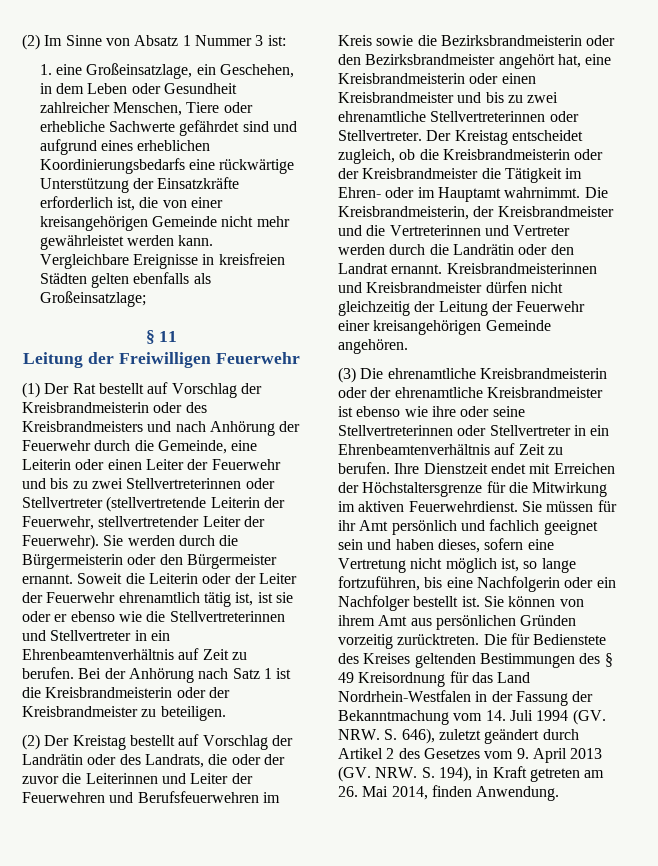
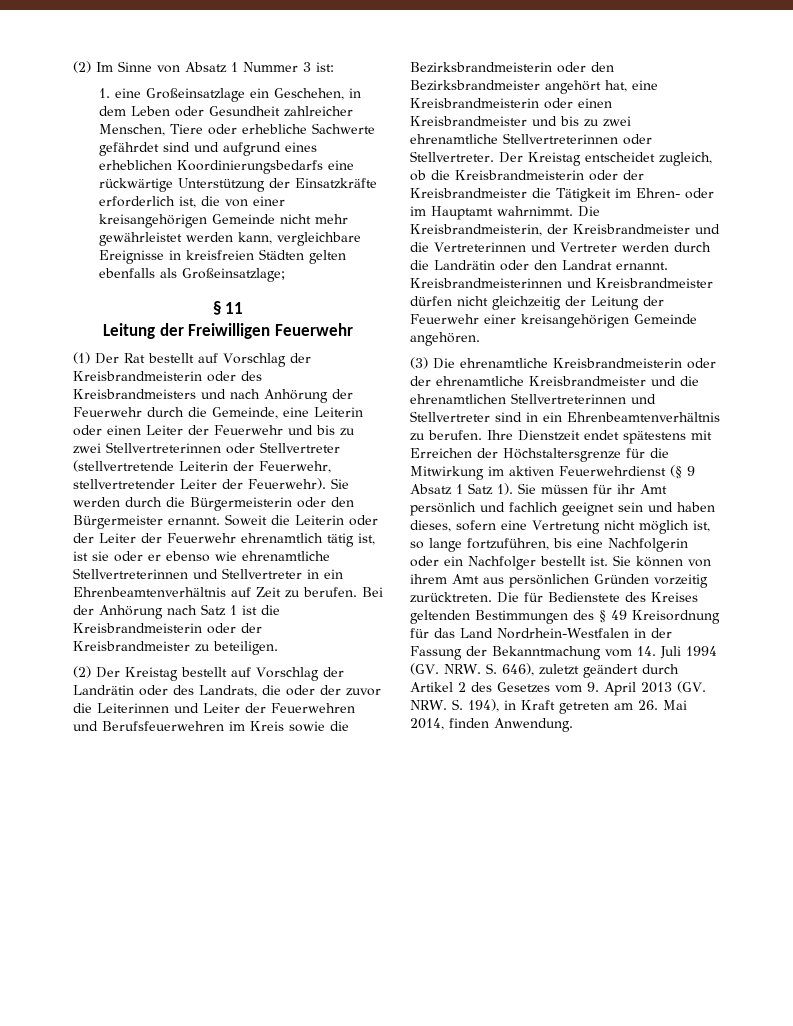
- 1. eine Großeinsatzlage, ein Geschehen, in dem Leben oder Gesundheit zahlreicher Menschen, Tiere oder erhebliche Sachwerte gefährdet sind und aufgrund eines erheblichen Koordinierungsbedarfs eine rückwärtige Unterstützung der Einsatzkräfte erforderlich ist, die von einer kreisangehörigen Gemeinde nicht mehr gewährleistet werden kann. Vergleichbare Ereignisse in kreisfreien Städten gelten ebenfalls als Großeinsatzlage;
+ 1. eine Großeinsatzlage ein Geschehen, in dem Leben oder Gesundheit zahlreicher Menschen, Tiere oder erhebliche Sachwerte gefährdet sind und aufgrund eines erheblichen Koordinierungsbedarfs eine rückwärtige Unterstützung der Einsatzkräfte erforderlich ist, die von einer kreisangehörigen Gemeinde nicht mehr gewährleistet werden kann, vergleichbare Ereignisse in kreisfreien Städten gelten ebenfalls als Großeinsatzlage;
- Soweit die Leiterin oder der Leiter der Feuerwehr ehrenamtlich tätig ist, ist sie oder er ebenso wie die Stellvertreterinnen und Stellvertreter in ein Ehrenbeamtenverhältnis auf Zeit zu berufen.
+ Soweit die Leiterin oder der Leiter der Feuerwehr ehrenamtlich tätig ist, ist sie oder er ebenso wie ehrenamtliche Stellvertreterinnen und Stellvertreter in ein Ehrenbeamtenverhältnis auf Zeit zu berufen.
- (3) Die ehrenamtliche Kreisbrandmeisterin oder der ehrenamtliche Kreisbrandmeister ist ebenso wie ihre oder seine Stellvertreterinnen oder Stellvertreter in ein Ehrenbeamtenverhältnis auf Zeit zu berufen.
+ (3) Die ehrenamtliche Kreisbrandmeisterin oder der ehrenamtliche Kreisbrandmeister und die ehrenamtlichen Stellvertreterinnen und Stellvertreter sind in ein Ehrenbeamtenverhältnis zu berufen.
- Ihre Dienstzeit endet mit Erreichen der Höchstaltersgrenze für die Mitwirkung im aktiven Feuerwehrdienst.
+ Ihre Dienstzeit endet spätestens mit Erreichen der Höchstaltersgrenze für die Mitwirkung im aktiven Feuerwehrdienst (§ 9 Absatz 1 Satz 1).

